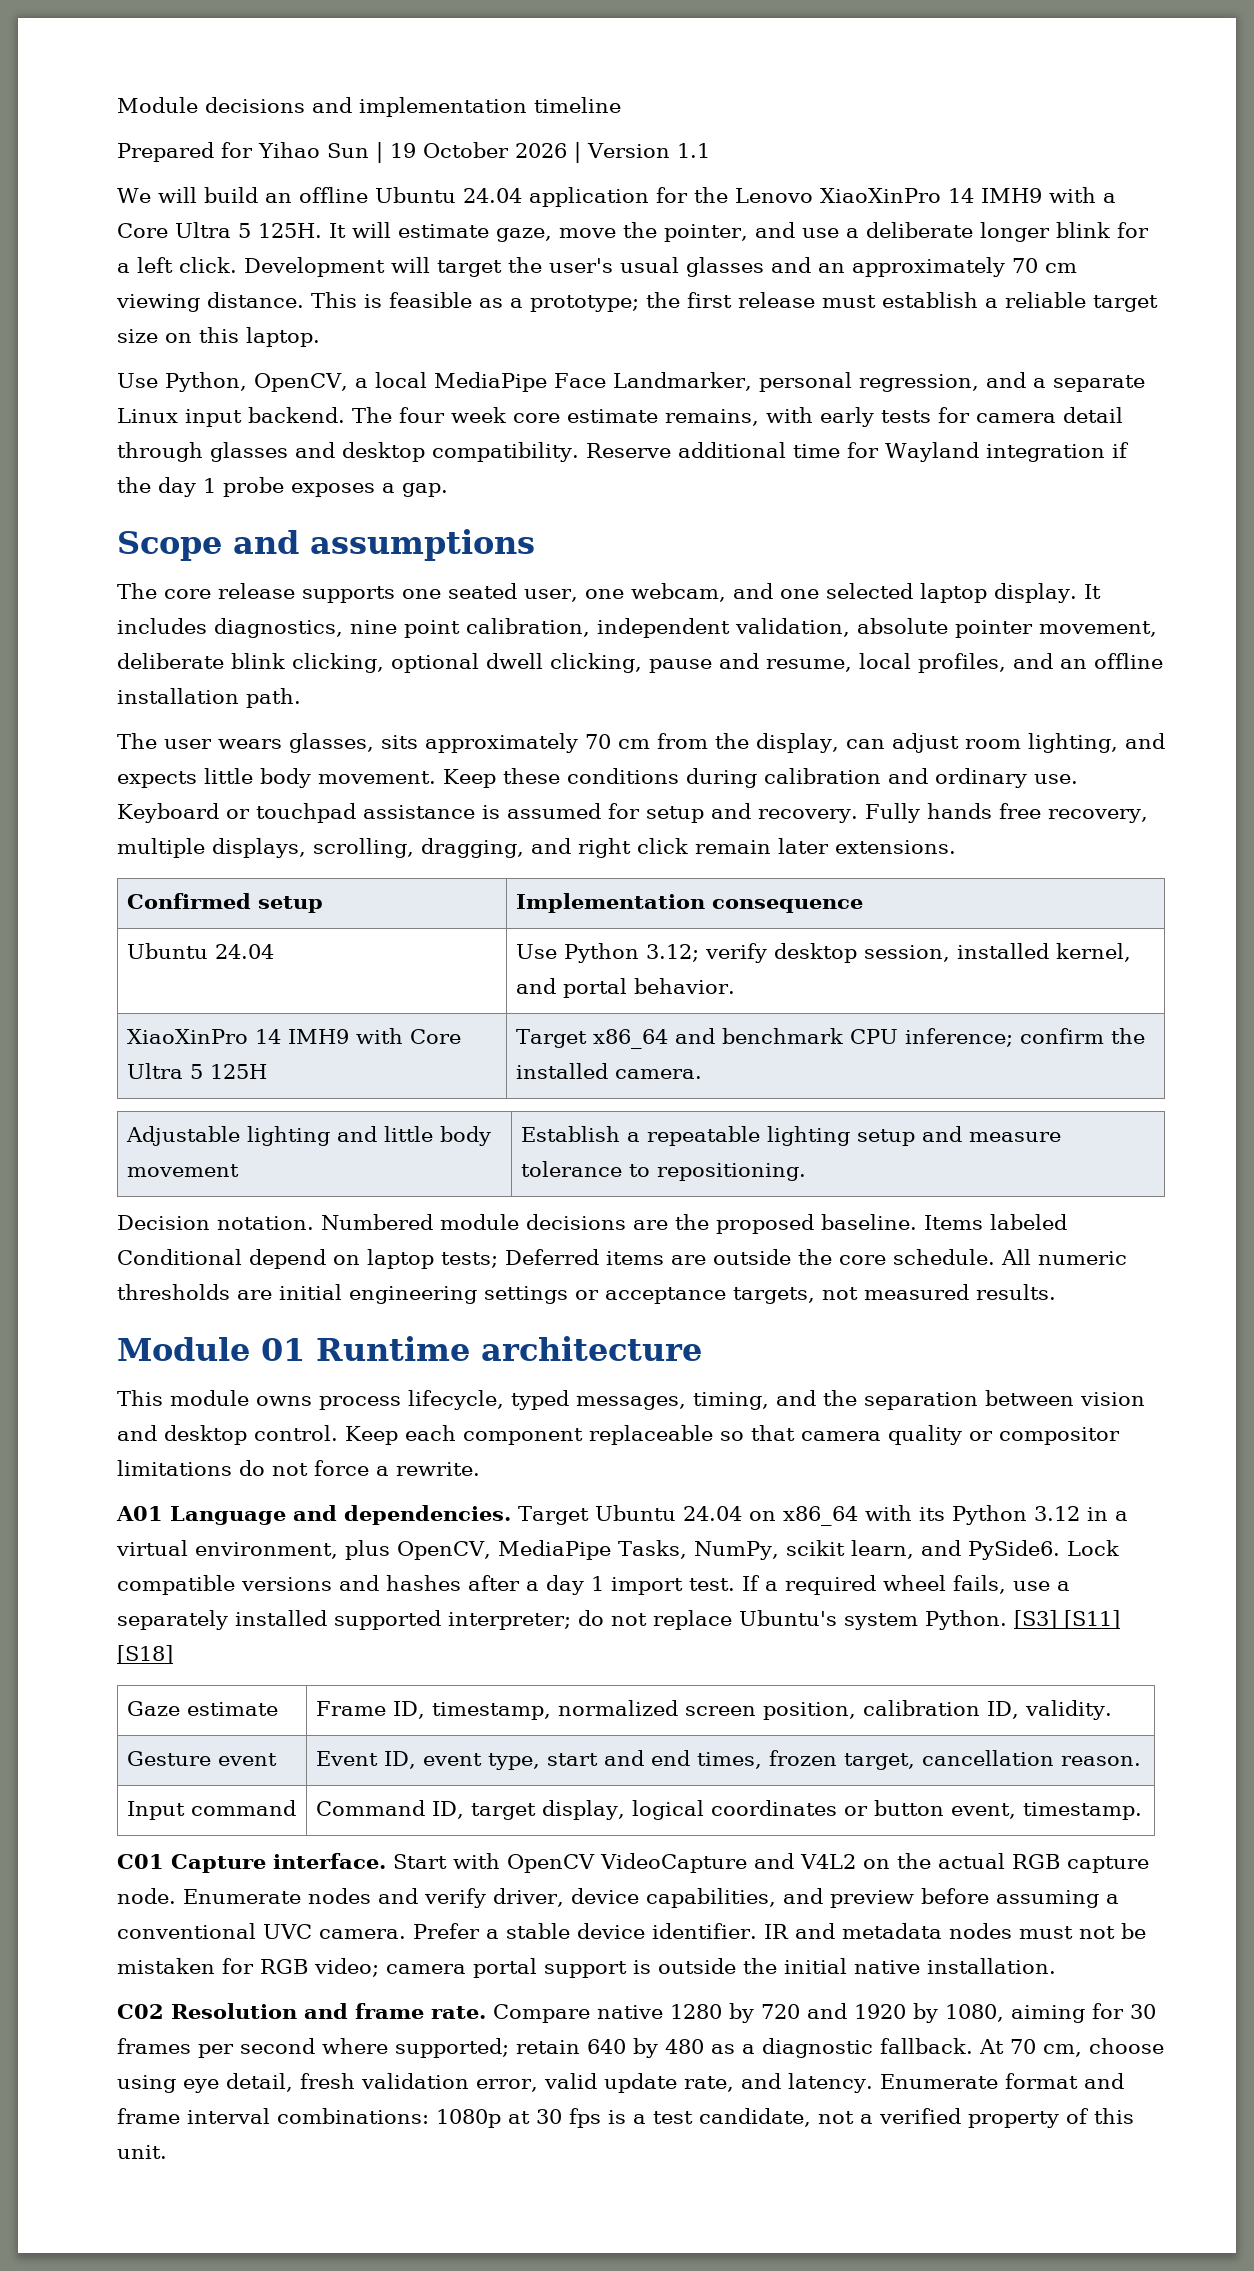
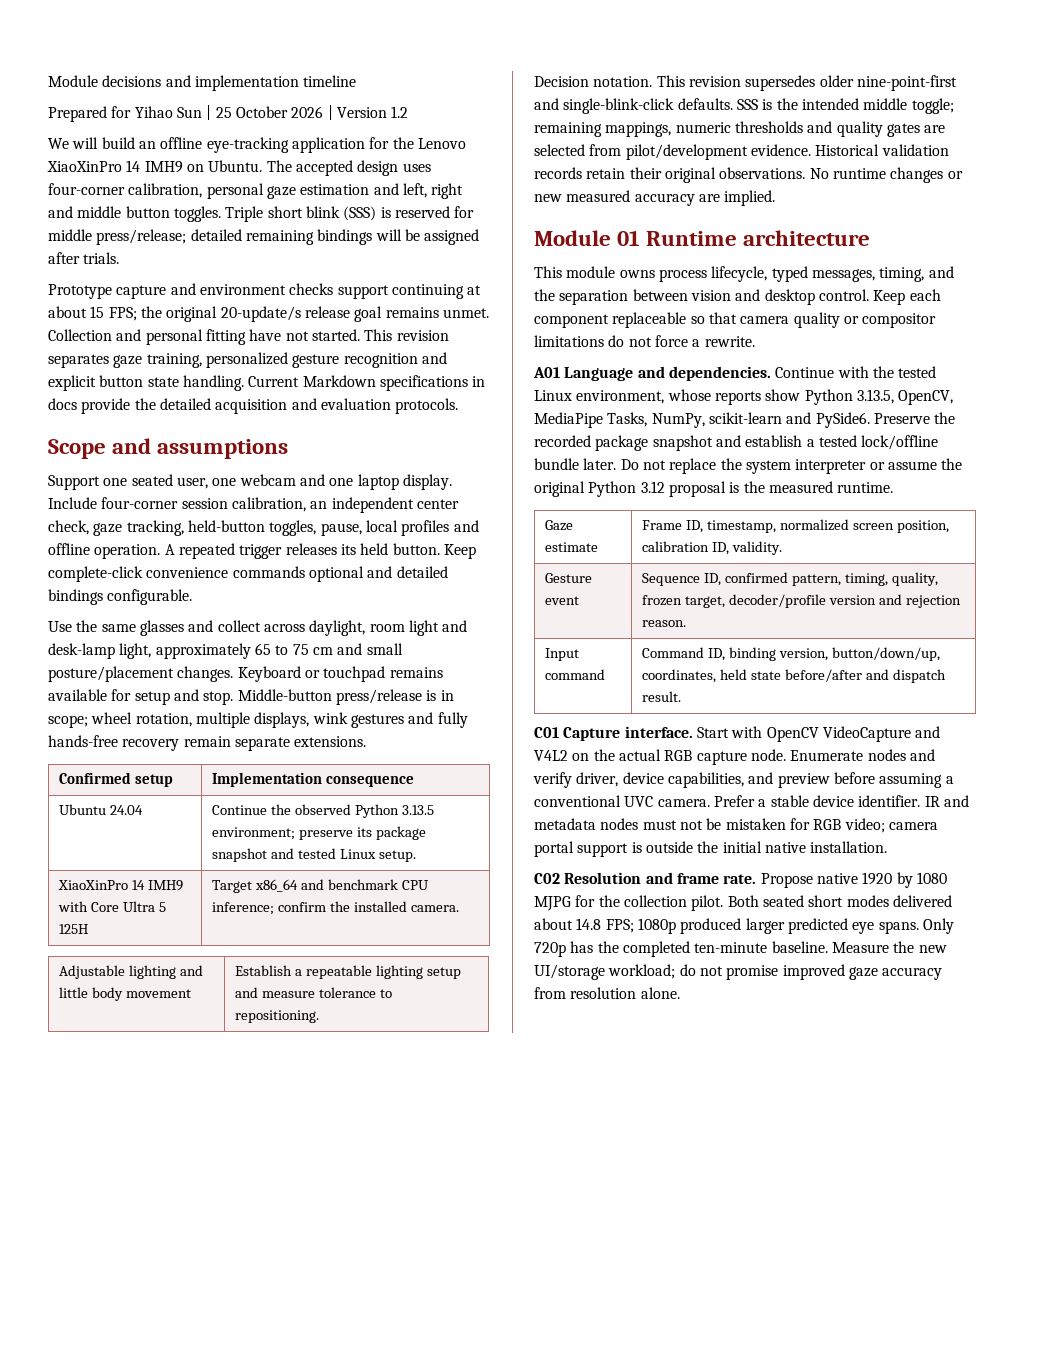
- Prepared for Yihao Sun | 19 October 2026 | Version 1.1
+ Prepared for Yihao Sun | 25 October 2026 | Version 1.2
- We will build an offline Ubuntu 24.04 application for the Lenovo XiaoXinPro 14 IMH9 with a Core Ultra 5 125H. It will estimate gaze, move the pointer, and use a deliberate longer blink for a left click. Development will target the user's usual glasses and an approximately 70 cm viewing distance. This is feasible as a prototype; the first release must establish a reliable target size on this laptop.
- Use Python, OpenCV, a local MediaPipe Face Landmarker, personal regression, and a separate Linux input backend. The four week core estimate remains, with early tests for camera detail through glasses and desktop compatibility. Reserve additional time for Wayland integration if the day 1 probe exposes a gap.
+ We will build an offline eye-tracking application for the Lenovo XiaoXinPro 14 IMH9 on Ubuntu. The accepted design uses four-corner calibration, personal gaze estimation and left, right and middle button toggles. Triple short blink (SSS) is reserved for middle press/release; detailed remaining bindings will be assigned after trials.
+ Prototype capture and environment checks support continuing at about 15 FPS; the original 20-update/s release goal remains unmet. Collection and personal fitting have not started. This revision separates gaze training, personalized gesture recognition and explicit button state handling. Current Markdown specifications in docs provide the detailed acquisition and evaluation protocols.
- The core release supports one seated user, one webcam, and one selected laptop display.
+ Support one seated user, one webcam and one laptop display.
- It includes diagnostics, nine point calibration, independent validation, absolute pointer movement, deliberate blink clicking, optional dwell clicking, pause and resume, local profiles, and an offline installation path.
- The user wears glasses, sits approximately 70 cm from the display, can adjust room lighting, and expects little body movement. Keep these conditions during calibration and ordinary use. Keyboard or touchpad assistance is assumed for setup and recovery. Fully hands free recovery, multiple displays, scrolling, dragging, and right click remain later extensions.
+ Include four-corner session calibration, an independent center check, gaze tracking, held-button toggles, pause, local profiles and offline operation. A repeated trigger releases its held button. Keep complete-click convenience commands optional and detailed bindings configurable.
+ Use the same glasses and collect across daylight, room light and desk-lamp light, approximately 65 to 75 cm and small posture/placement changes. Keyboard or touchpad remains available for setup and stop. Middle-button press/release is in scope; wheel rotation, multiple displays, wink gestures and fully hands-free recovery remain separate extensions.
- Ubuntu 24.04 | Use Python 3.12; verify desktop session, installed kernel, and portal behavior.
+ Ubuntu 24.04 | Continue the observed Python 3.13.5 environment; preserve its package snapshot and tested Linux setup.
- Numbered module decisions are the proposed baseline. Items labeled Conditional depend on laptop tests; Deferred items are outside the core schedule. All numeric thresholds are initial engineering settings or acceptance targets, not measured results.
+ This revision supersedes older nine-point-first and single-blink-click defaults. SSS is the intended middle toggle; remaining mappings, numeric thresholds and quality gates are selected from pilot/development evidence. Historical validation records retain their original observations. No runtime changes or new measured accuracy are implied.
- Target Ubuntu 24.04 on x86_64 with its Python 3.12 in a virtual environment, plus OpenCV, MediaPipe Tasks, NumPy, scikit learn, and PySide6. Lock compatible versions and hashes after a day 1 import test. If a required wheel fails, use a separately installed supported interpreter; do not replace Ubuntu's system Python. [S3] [S11] [S18]
+ Continue with the tested Linux environment, whose reports show Python 3.13.5, OpenCV, MediaPipe Tasks, NumPy, scikit-learn and PySide6. Preserve the recorded package snapshot and establish a tested lock/offline bundle later. Do not replace the system interpreter or assume the original Python 3.12 proposal is the measured runtime.
- Gesture event | Event ID, event type, start and end times, frozen target, cancellation reason.
+ Gesture event | Sequence ID, confirmed pattern, timing, quality, frozen target, decoder/profile version and rejection reason.
- Input command | Command ID, target display, logical coordinates or button event, timestamp.
+ Input command | Command ID, binding version, button/down/up, coordinates, held state before/after and dispatch result.
- Compare native 1280 by 720 and 1920 by 1080, aiming for 30 frames per second where supported; retain 640 by 480 as a diagnostic fallback. At 70 cm, choose using eye detail, fresh validation error, valid update rate, and latency. Enumerate format and frame interval combinations: 1080p at 30 fps is a test candidate, not a verified property of this unit.
+ Propose native 1920 by 1080 MJPG for the collection pilot. Both seated short modes delivered about 14.8 FPS; 1080p produced larger predicted eye spans. Only 720p has the completed ten-minute baseline. Measure the new UI/storage workload; do not promise improved gaze accuracy from resolution alone.

